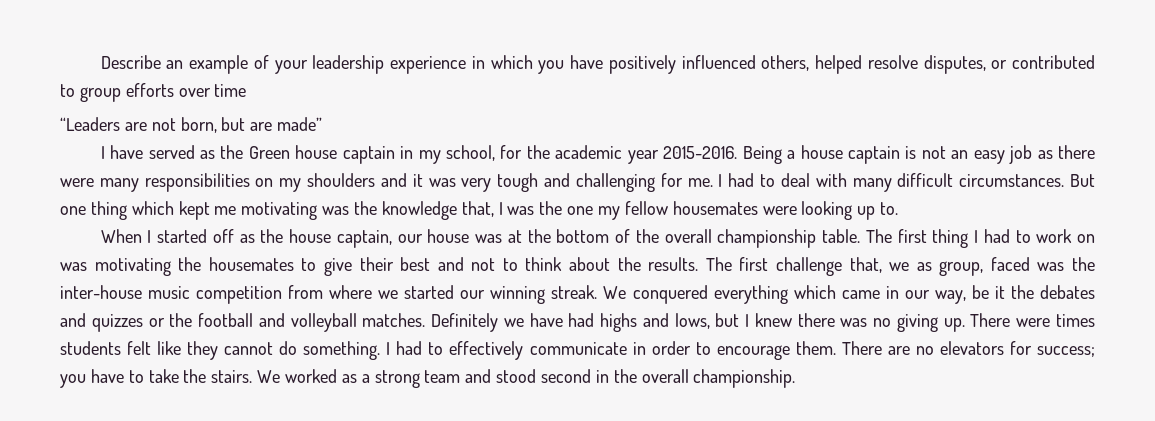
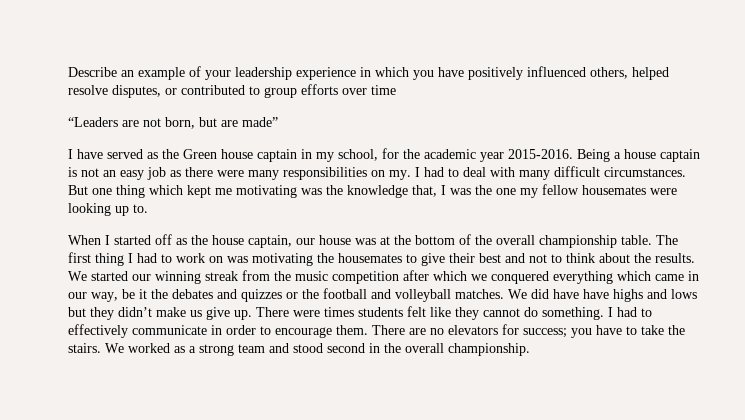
- Being a house captain is not an easy job as there were many responsibilities on my shoulders and it was very tough and challenging for me.
+ Being a house captain is not an easy job as there were many responsibilities on my.
- The first challenge that, we as group, faced was the inter-house music competition from where we started our winning streak. We conquered everything which came in our way, be it the debates and quizzes or the football and volleyball matches.
+ We started our winning streak from the music competition after which we conquered everything which came in our way, be it the debates and quizzes or the football and volleyball matches.
- Definitely we have had highs and lows, but I knew there was no giving up.
+ We did have have highs and lows but they didn’t make us give up.

